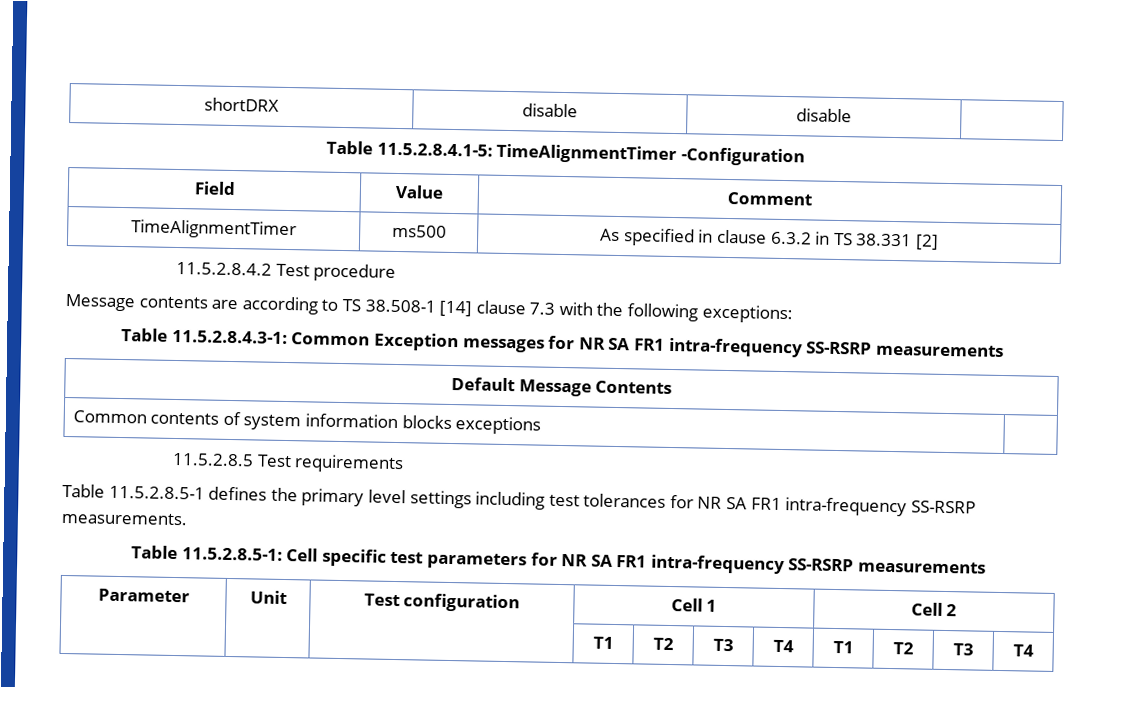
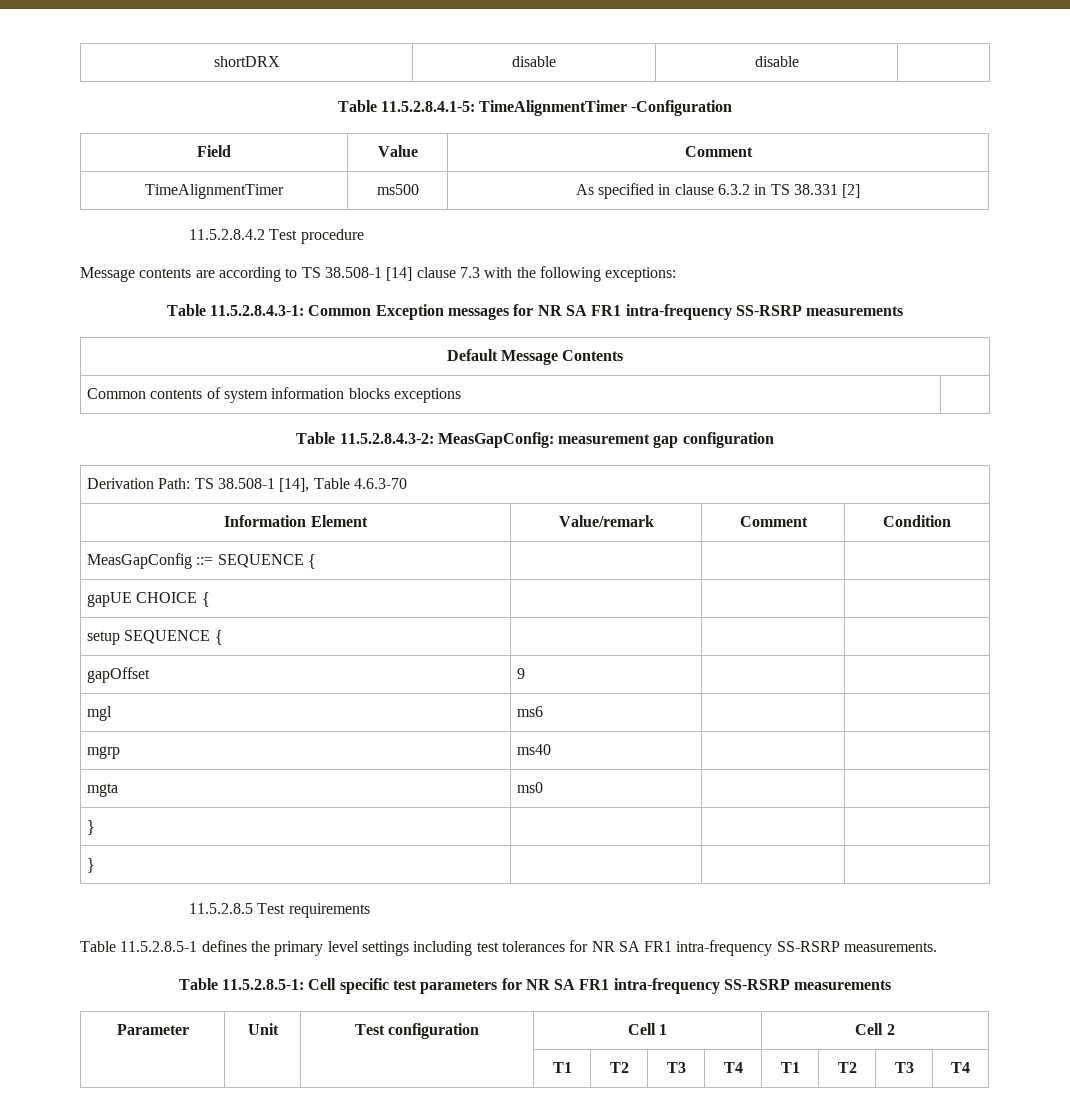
+ Table 11.5.2.8.4.3-2: MeasGapConfig: measurement gap configuration
+ Derivation Path: TS 38.508-1 [14], Table 4.6.3-70
+ Information Element | Value/remark | Comment | Condition
+ MeasGapConfig ::= SEQUENCE { | | |
+ gapUE CHOICE { | | |
+ setup SEQUENCE { | | |
+ gapOffset | 9 | |
+ mgl | ms6 | |
+ mgrp | ms40 | |
+ mgta | ms0 | |
+ } | | |
+ } | | |

